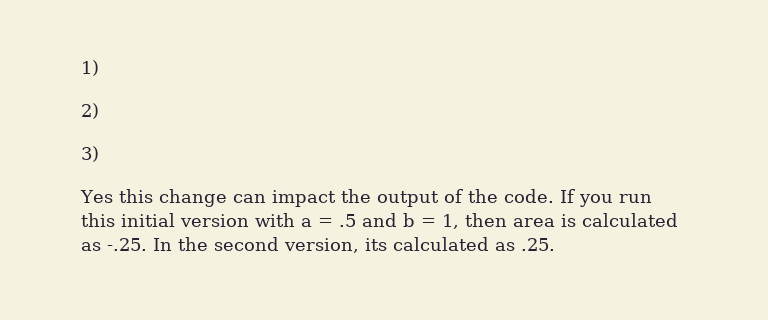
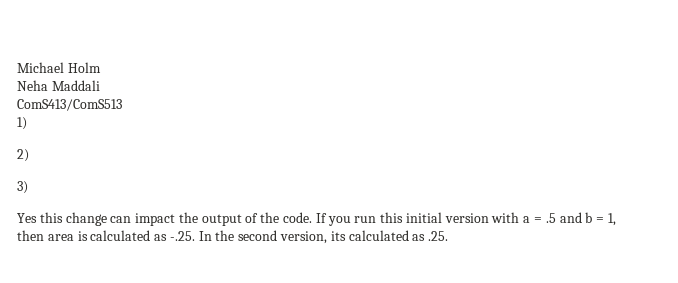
+ Michael Holm
+ Neha Maddali
+ ComS413/ComS513

